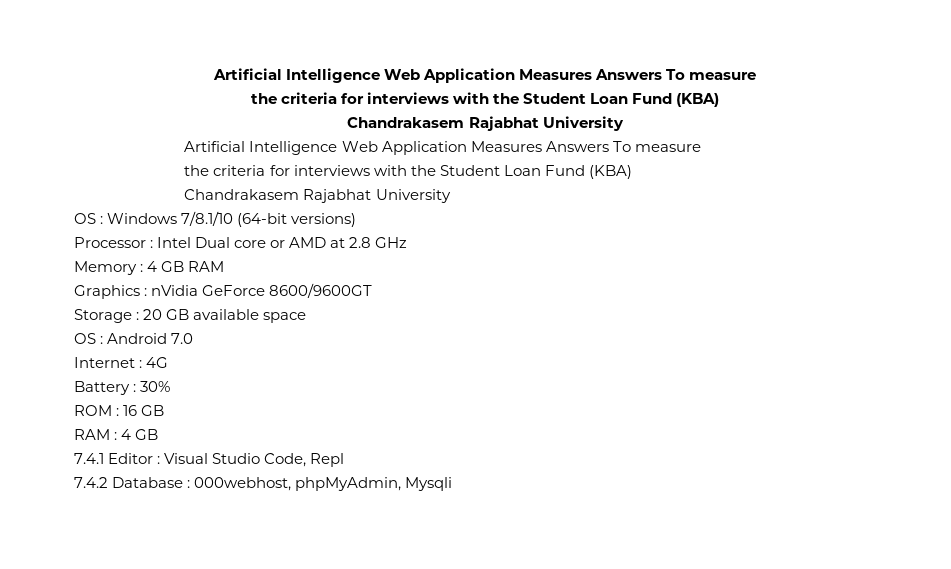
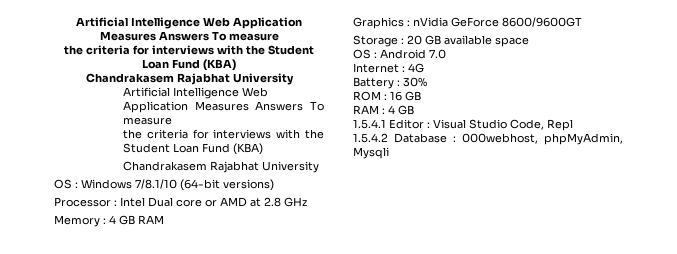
- 7.4.1 Editor : Visual Studio Code, Repl
+ 1.5.4.1 Editor : Visual Studio Code, Repl
- 7.4.2 Database : 000webhost, phpMyAdmin, Mysqli
+ 1.5.4.2 Database : 000webhost, phpMyAdmin, Mysqli

